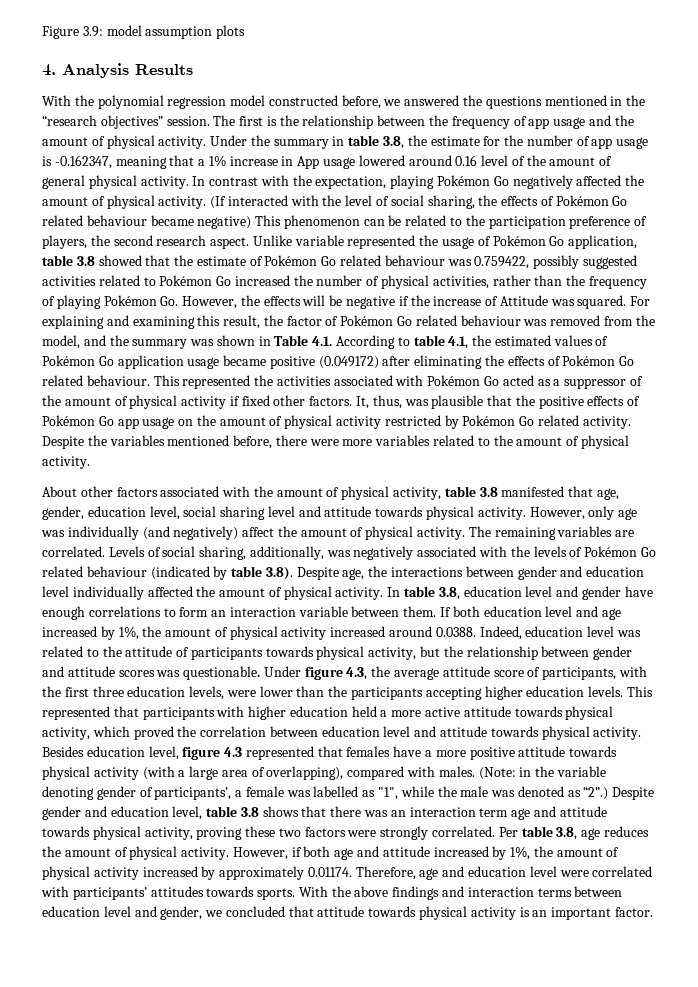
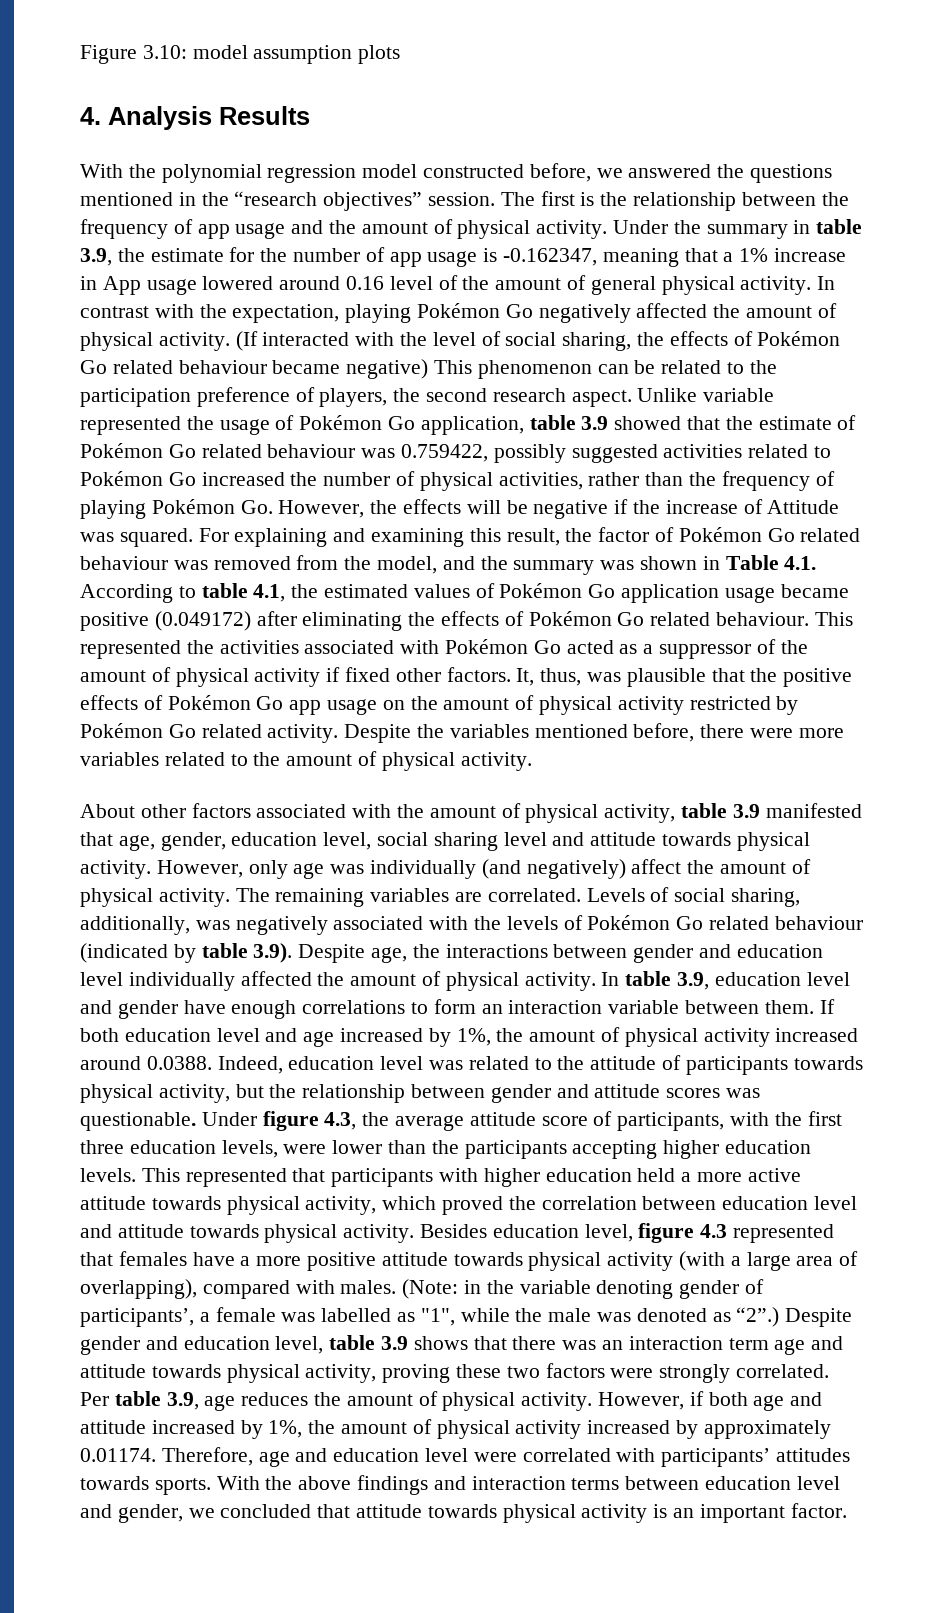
- Figure 3.9: model assumption plots
+ Figure 3.10: model assumption plots
- Under the summary in table 3.8, the estimate for the number of app usage is -0.162347, meaning that a 1% increase in App usage lowered around 0.16 level of the amount of general physical activity.
+ Under the summary in table 3.9, the estimate for the number of app usage is -0.162347, meaning that a 1% increase in App usage lowered around 0.16 level of the amount of general physical activity.
- Unlike variable represented the usage of Pokémon Go application, table 3.8 showed that the estimate of Pokémon Go related behaviour was 0.759422, possibly suggested activities related to Pokémon Go increased the number of physical activities, rather than the frequency of playing Pokémon Go. However, the effects will be negative if the increase of Attitude was squared.
+ Unlike variable represented the usage of Pokémon Go application, table 3.9 showed that the estimate of Pokémon Go related behaviour was 0.759422, possibly suggested activities related to Pokémon Go increased the number of physical activities, rather than the frequency of playing Pokémon Go. However, the effects will be negative if the increase of Attitude was squared.
- About other factors associated with the amount of physical activity, table 3.8 manifested that age, gender, education level, social sharing level and attitude towards physical activity.
+ About other factors associated with the amount of physical activity, table 3.9 manifested that age, gender, education level, social sharing level and attitude towards physical activity.
- Levels of social sharing, additionally, was negatively associated with the levels of Pokémon Go related behaviour (indicated by table 3.8). Despite age, the interactions between gender and education level individually affected the amount of physical activity.
+ Levels of social sharing, additionally, was negatively associated with the levels of Pokémon Go related behaviour (indicated by table 3.9). Despite age, the interactions between gender and education level individually affected the amount of physical activity.
- In table 3.8, education level and gender have enough correlations to form an interaction variable between them.
+ In table 3.9, education level and gender have enough correlations to form an interaction variable between them.
- Despite gender and education level, table 3.8 shows that there was an interaction term age and attitude towards physical activity, proving these two factors were strongly correlated.
+ Despite gender and education level, table 3.9 shows that there was an interaction term age and attitude towards physical activity, proving these two factors were strongly correlated.
- Per table 3.8, age reduces the amount of physical activity.
+ Per table 3.9, age reduces the amount of physical activity.

